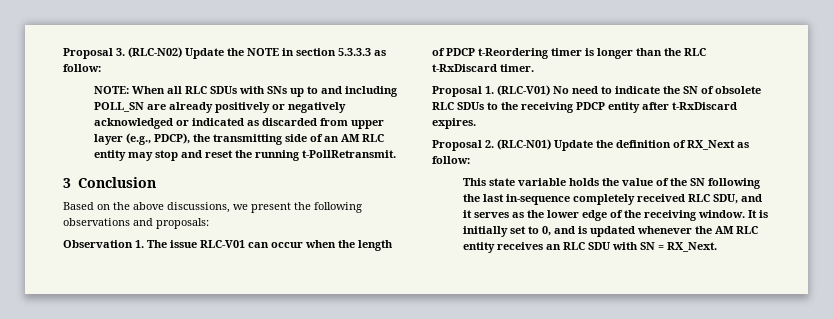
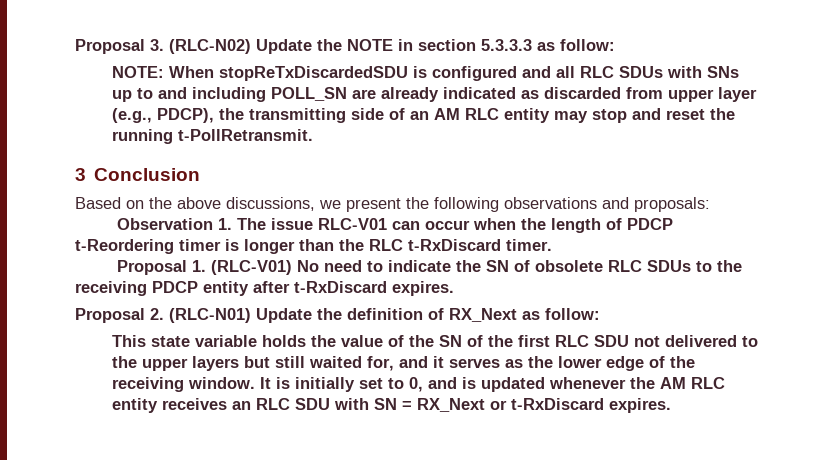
- NOTE: When all RLC SDUs with SNs up to and including POLL_SN are already positively or negatively acknowledged or indicated as discarded from upper layer (e.g., PDCP), the transmitting side of an AM RLC entity may stop and reset the running t-PollRetransmit.
+ NOTE: When stopReTxDiscardedSDU is configured and all RLC SDUs with SNs up to and including POLL_SN are already indicated as discarded from upper layer (e.g., PDCP), the transmitting side of an AM RLC entity may stop and reset the running t-PollRetransmit.
- This state variable holds the value of the SN following the last in-sequence completely received RLC SDU, and it serves as the lower edge of the receiving window.
+ This state variable holds the value of the SN of the first RLC SDU not delivered to the upper layers but still waited for, and it serves as the lower edge of the receiving window.
- It is initially set to 0, and is updated whenever the AM RLC entity receives an RLC SDU with SN = RX_Next.
+ It is initially set to 0, and is updated whenever the AM RLC entity receives an RLC SDU with SN = RX_Next or t-RxDiscard expires.

